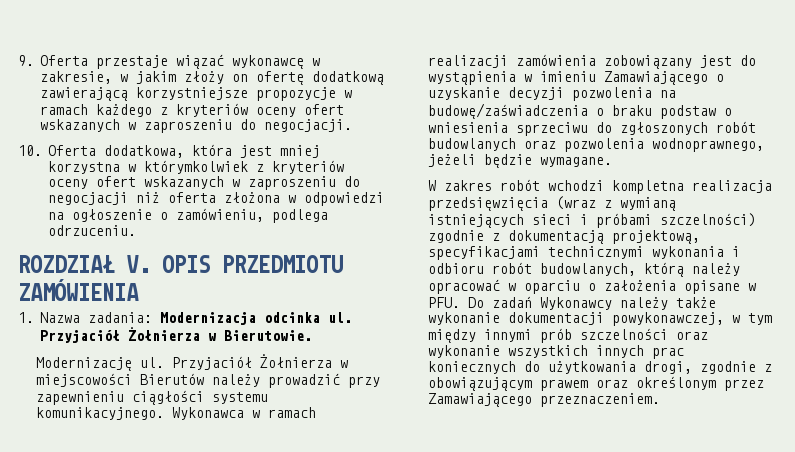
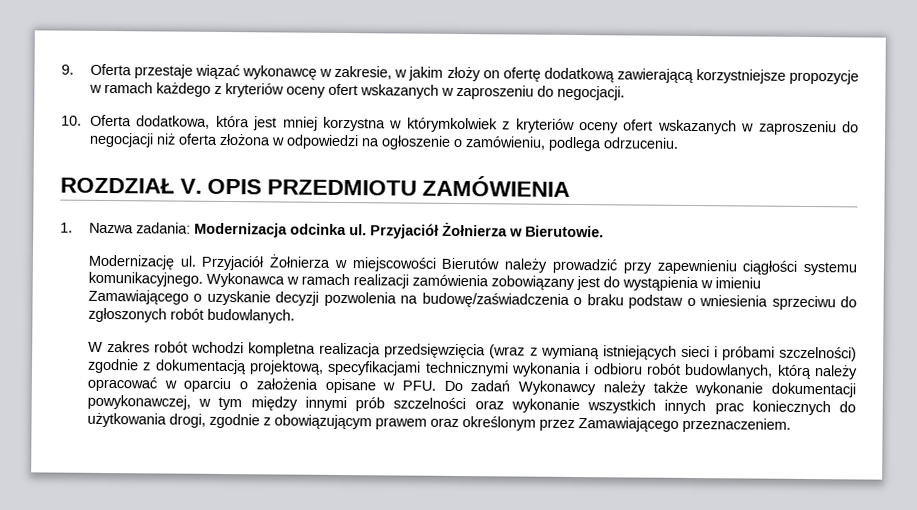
- Wykonawca w ramach realizacji zamówienia zobowiązany jest do wystąpienia w imieniu Zamawiającego o uzyskanie decyzji pozwolenia na budowę/zaświadczenia o braku podstaw o wniesienia sprzeciwu do zgłoszonych robót budowlanych oraz pozwolenia wodnoprawnego, jeżeli będzie wymagane.
+ Wykonawca w ramach realizacji zamówienia zobowiązany jest do wystąpienia w imieniu Zamawiającego o uzyskanie decyzji pozwolenia na budowę/zaświadczenia o braku podstaw o wniesienia sprzeciwu do zgłoszonych robót budowlanych.

